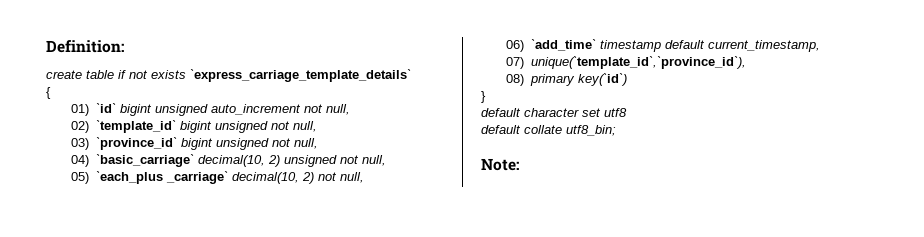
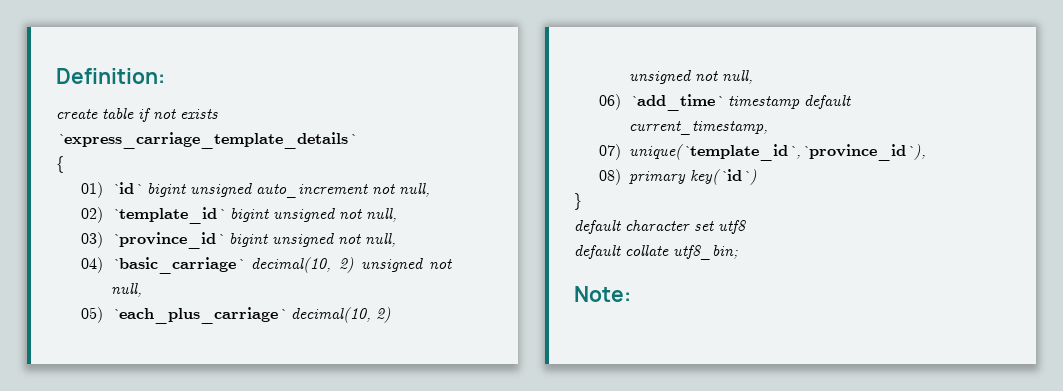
- 05) `each_plus _carriage` decimal(10, 2) not null,
+ 05) `each_plus_carriage` decimal(10, 2) unsigned not null,

